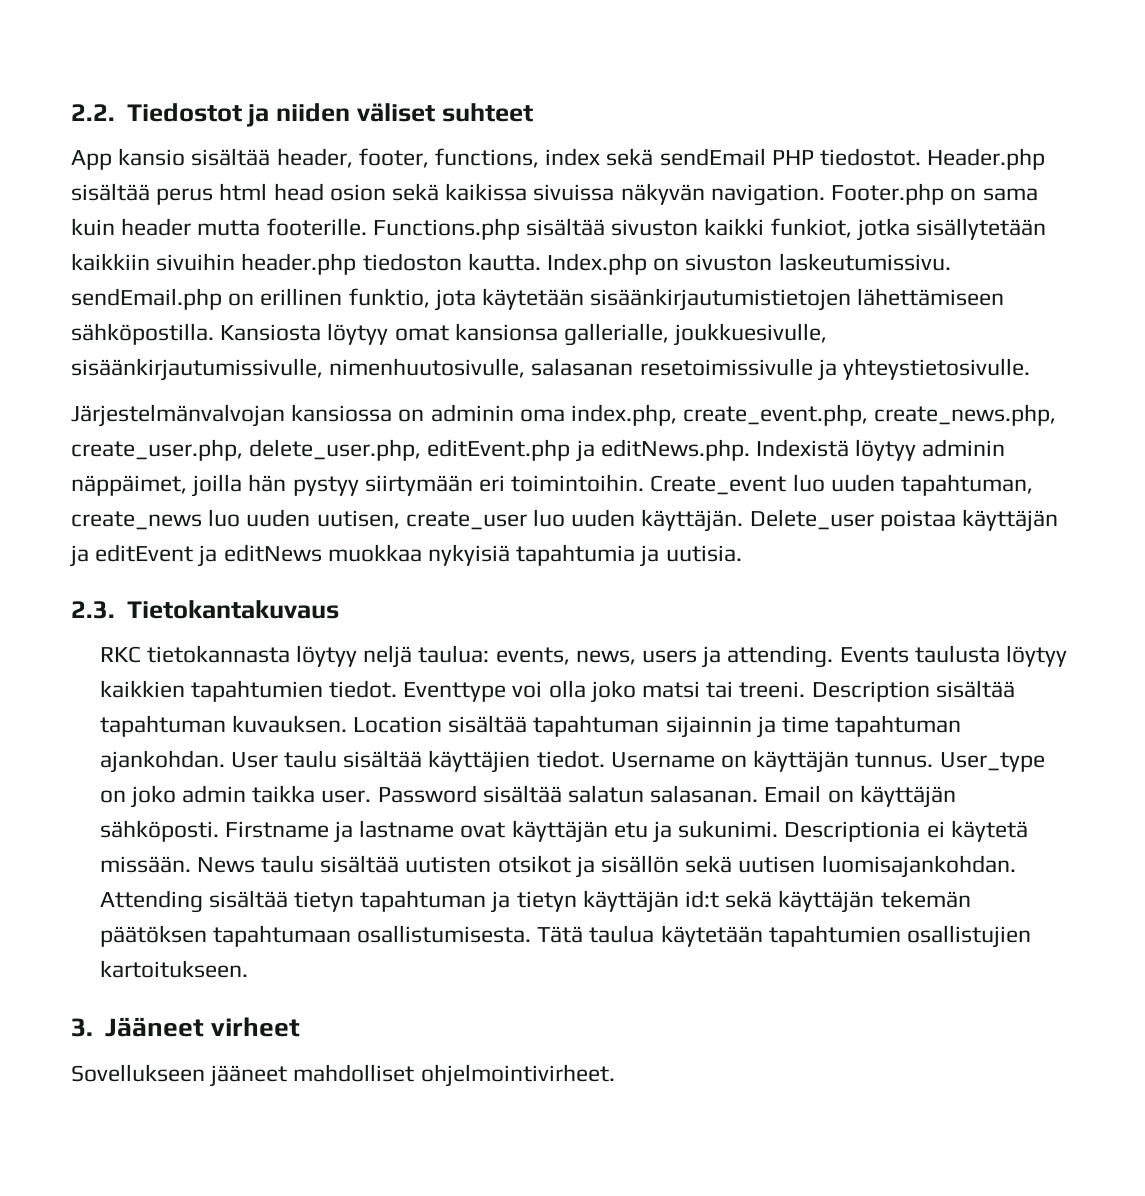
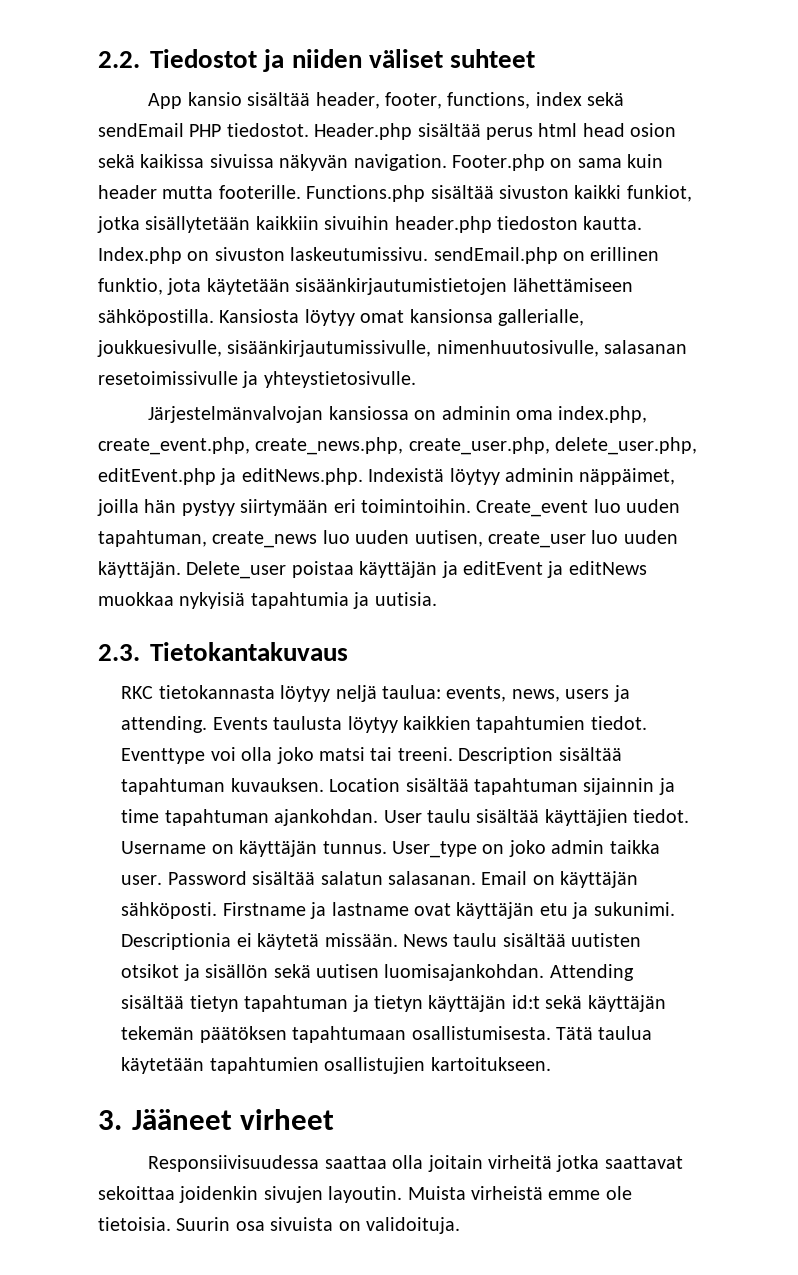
- Sovellukseen jääneet mahdolliset ohjelmointivirheet.
+ Responsiivisuudessa saattaa olla joitain virheitä jotka saattavat sekoittaa joidenkin sivujen layoutin. Muista virheistä emme ole tietoisia. Suurin osa sivuista on validoituja.

